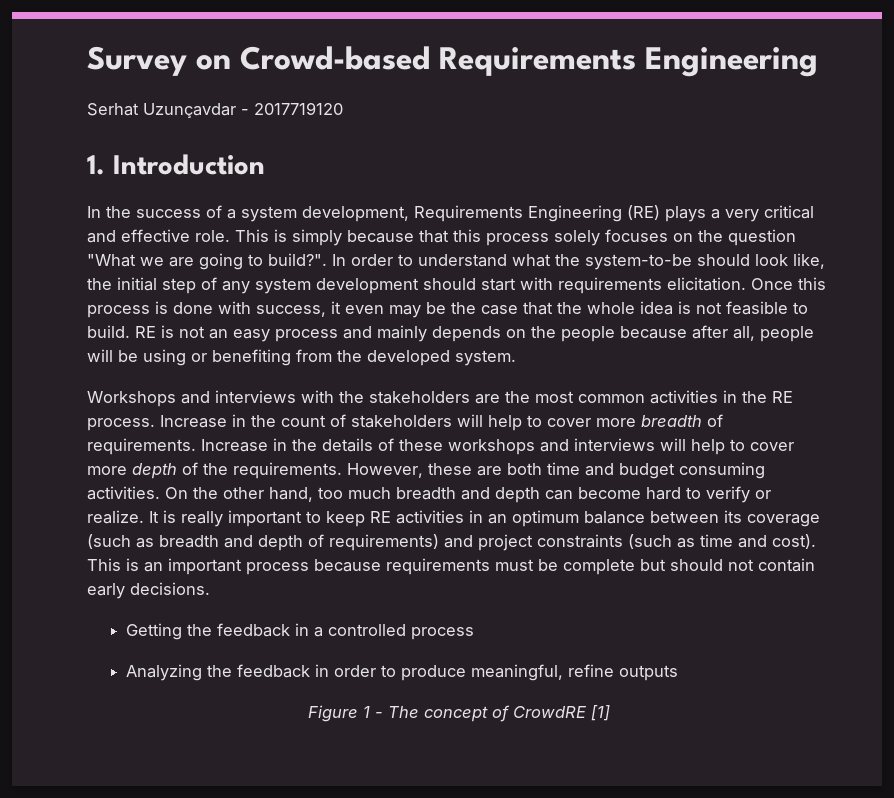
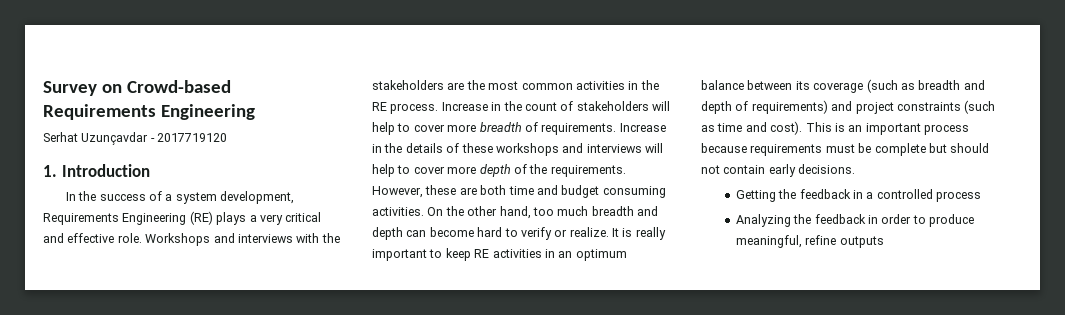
- In the success of a system development, Requirements Engineering (RE) plays a very critical and effective role. This is simply because that this process solely focuses on the question "What we are going to build?". In order to understand what the system-to-be should look like, the initial step of any system development should start with requirements elicitation. Once this process is done with success, it even may be the case that the whole idea is not feasible to build. RE is not an easy process and mainly depends on the people because after all, people will be using or benefiting from the developed system.
- Workshops and interviews with the stakeholders are the most common activities in the RE process.
+ In the success of a system development, Requirements Engineering (RE) plays a very critical and effective role. Workshops and interviews with the stakeholders are the most common activities in the RE process.
- Figure 1 - The concept of CrowdRE [1]

